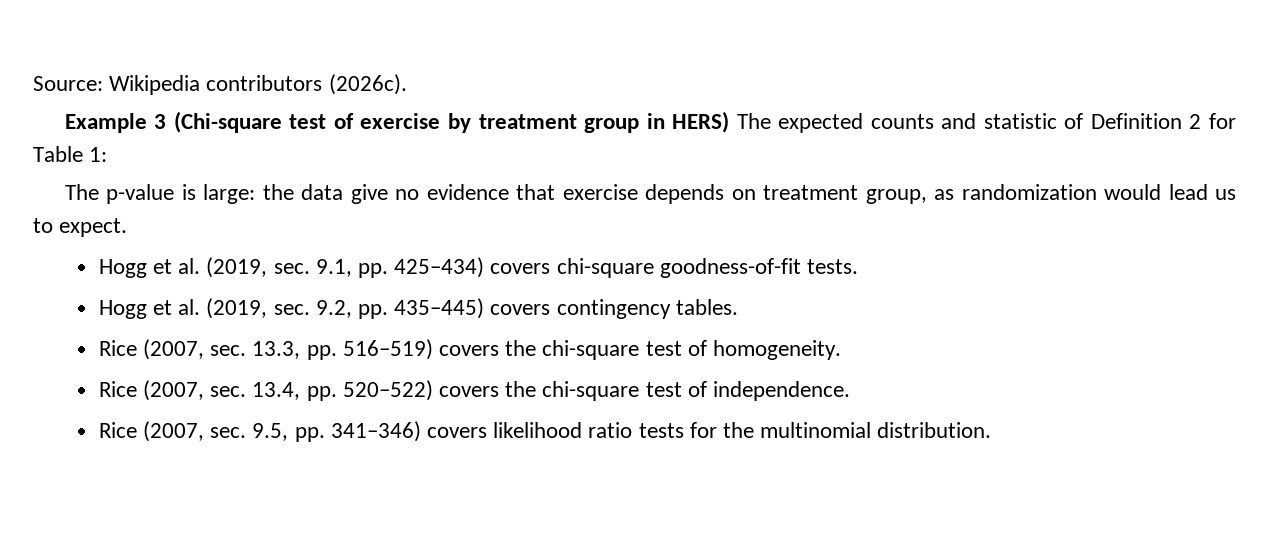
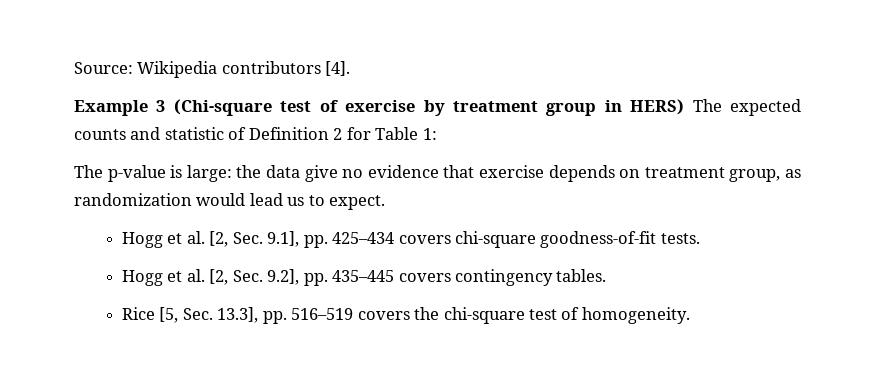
- Source: Wikipedia contributors (2026c).
+ Source: Wikipedia contributors [4].
- Hogg et al. (2019, sec. 9.1, pp. 425–434) covers chi-square goodness-of-fit tests.
+ Hogg et al. [2, Sec. 9.1], pp. 425–434 covers chi-square goodness-of-fit tests.
- Hogg et al. (2019, sec. 9.2, pp. 435–445) covers contingency tables.
+ Hogg et al. [2, Sec. 9.2], pp. 435–445 covers contingency tables.
- Rice (2007, sec. 13.3, pp. 516–519) covers the chi-square test of homogeneity.
+ Rice [5, Sec. 13.3], pp. 516–519 covers the chi-square test of homogeneity.
- Rice (2007, sec. 13.4, pp. 520–522) covers the chi-square test of independence.
- Rice (2007, sec. 9.5, pp. 341–346) covers likelihood ratio tests for the multinomial distribution.

